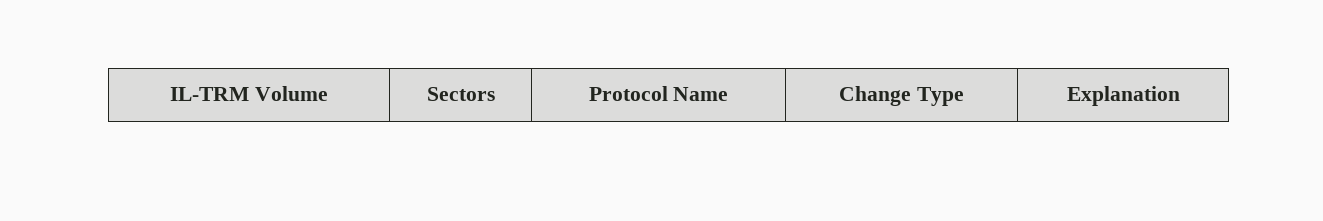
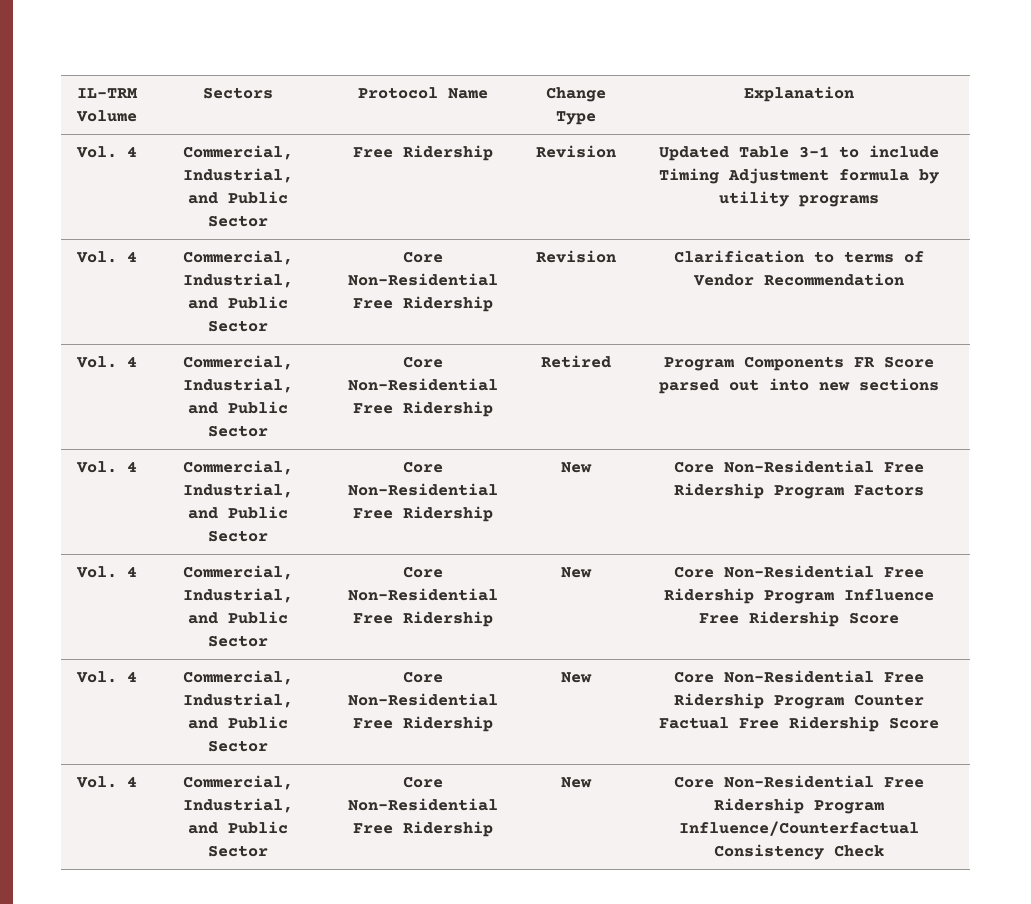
+ Vol. 4 | Commercial, Industrial, and Public Sector | Free Ridership | Revision | Updated Table 3-1 to include Timing Adjustment formula by utility programs
+ Vol. 4 | Commercial, Industrial, and Public Sector | Core Non-Residential Free Ridership | Revision | Clarification to terms of Vendor Recommendation
+ Vol. 4 | Commercial, Industrial, and Public Sector | Core Non-Residential Free Ridership | Retired | Program Components FR Score parsed out into new sections
+ Vol. 4 | Commercial, Industrial, and Public Sector | Core Non-Residential Free Ridership | New | Core Non-Residential Free Ridership Program Factors
+ Vol. 4 | Commercial, Industrial, and Public Sector | Core Non-Residential Free Ridership | New | Core Non-Residential Free Ridership Program Influence Free Ridership Score
+ Vol. 4 | Commercial, Industrial, and Public Sector | Core Non-Residential Free Ridership | New | Core Non-Residential Free Ridership Program Counter Factual Free Ridership Score
+ Vol. 4 | Commercial, Industrial, and Public Sector | Core Non-Residential Free Ridership | New | Core Non-Residential Free Ridership Program Influence/Counterfactual Consistency Check

